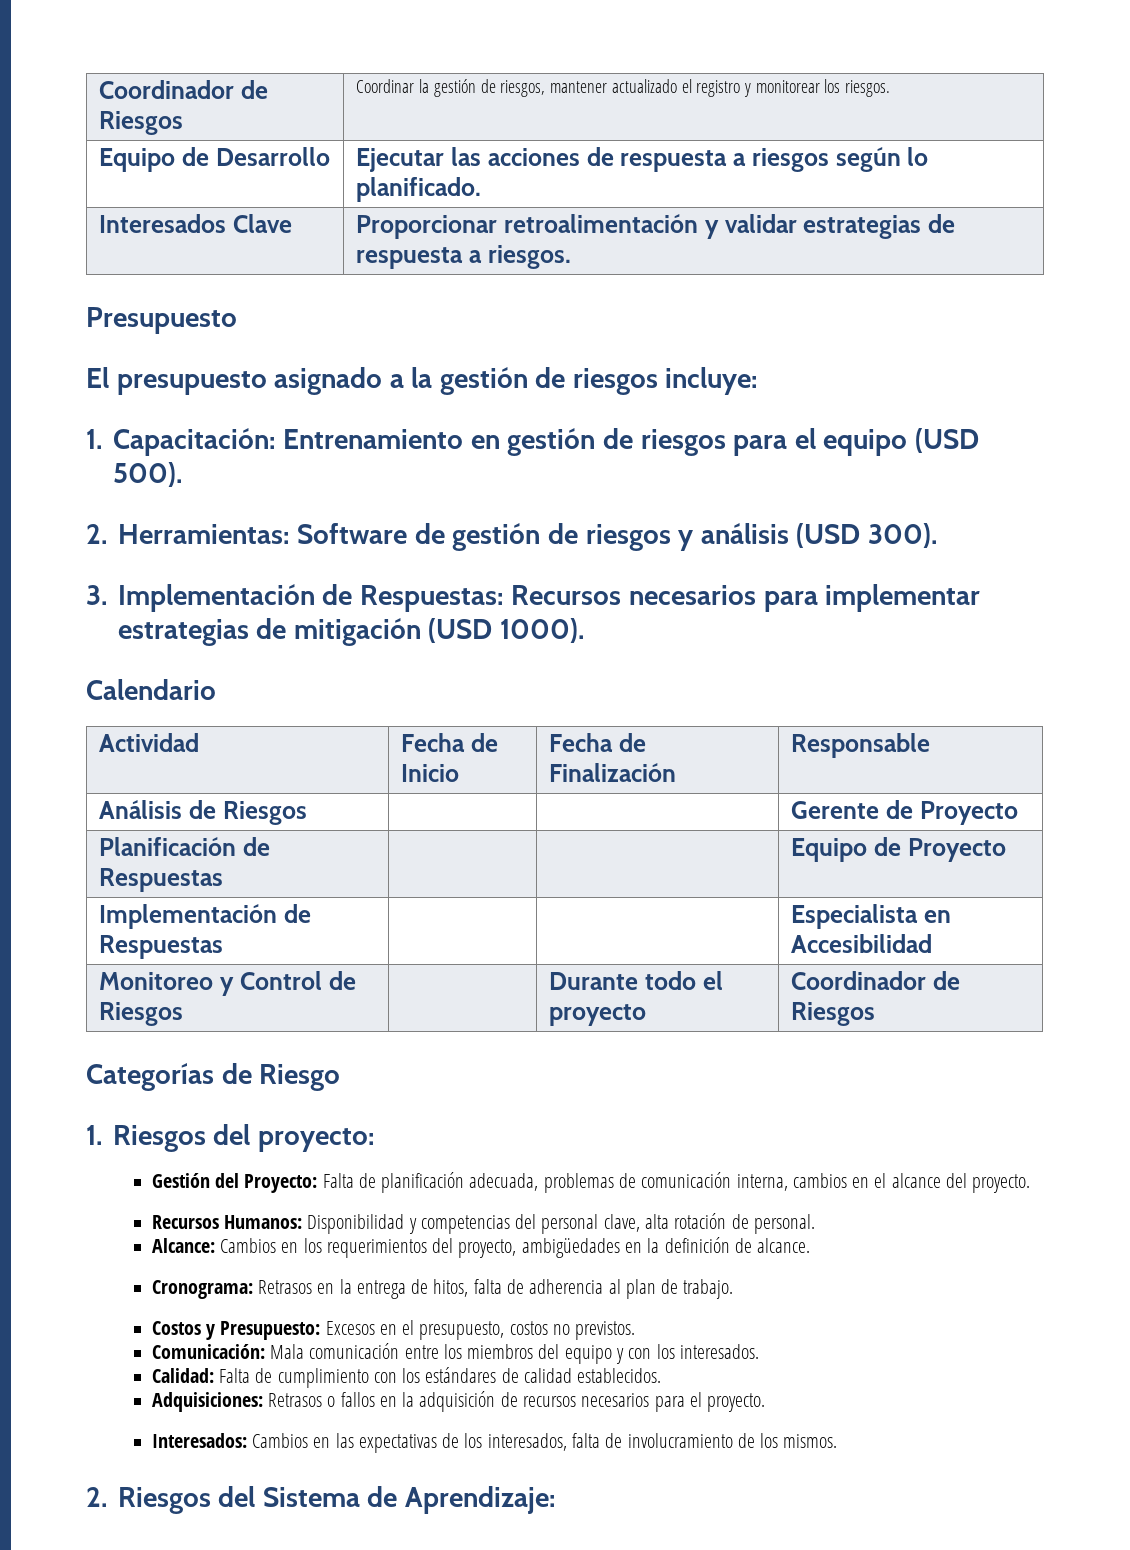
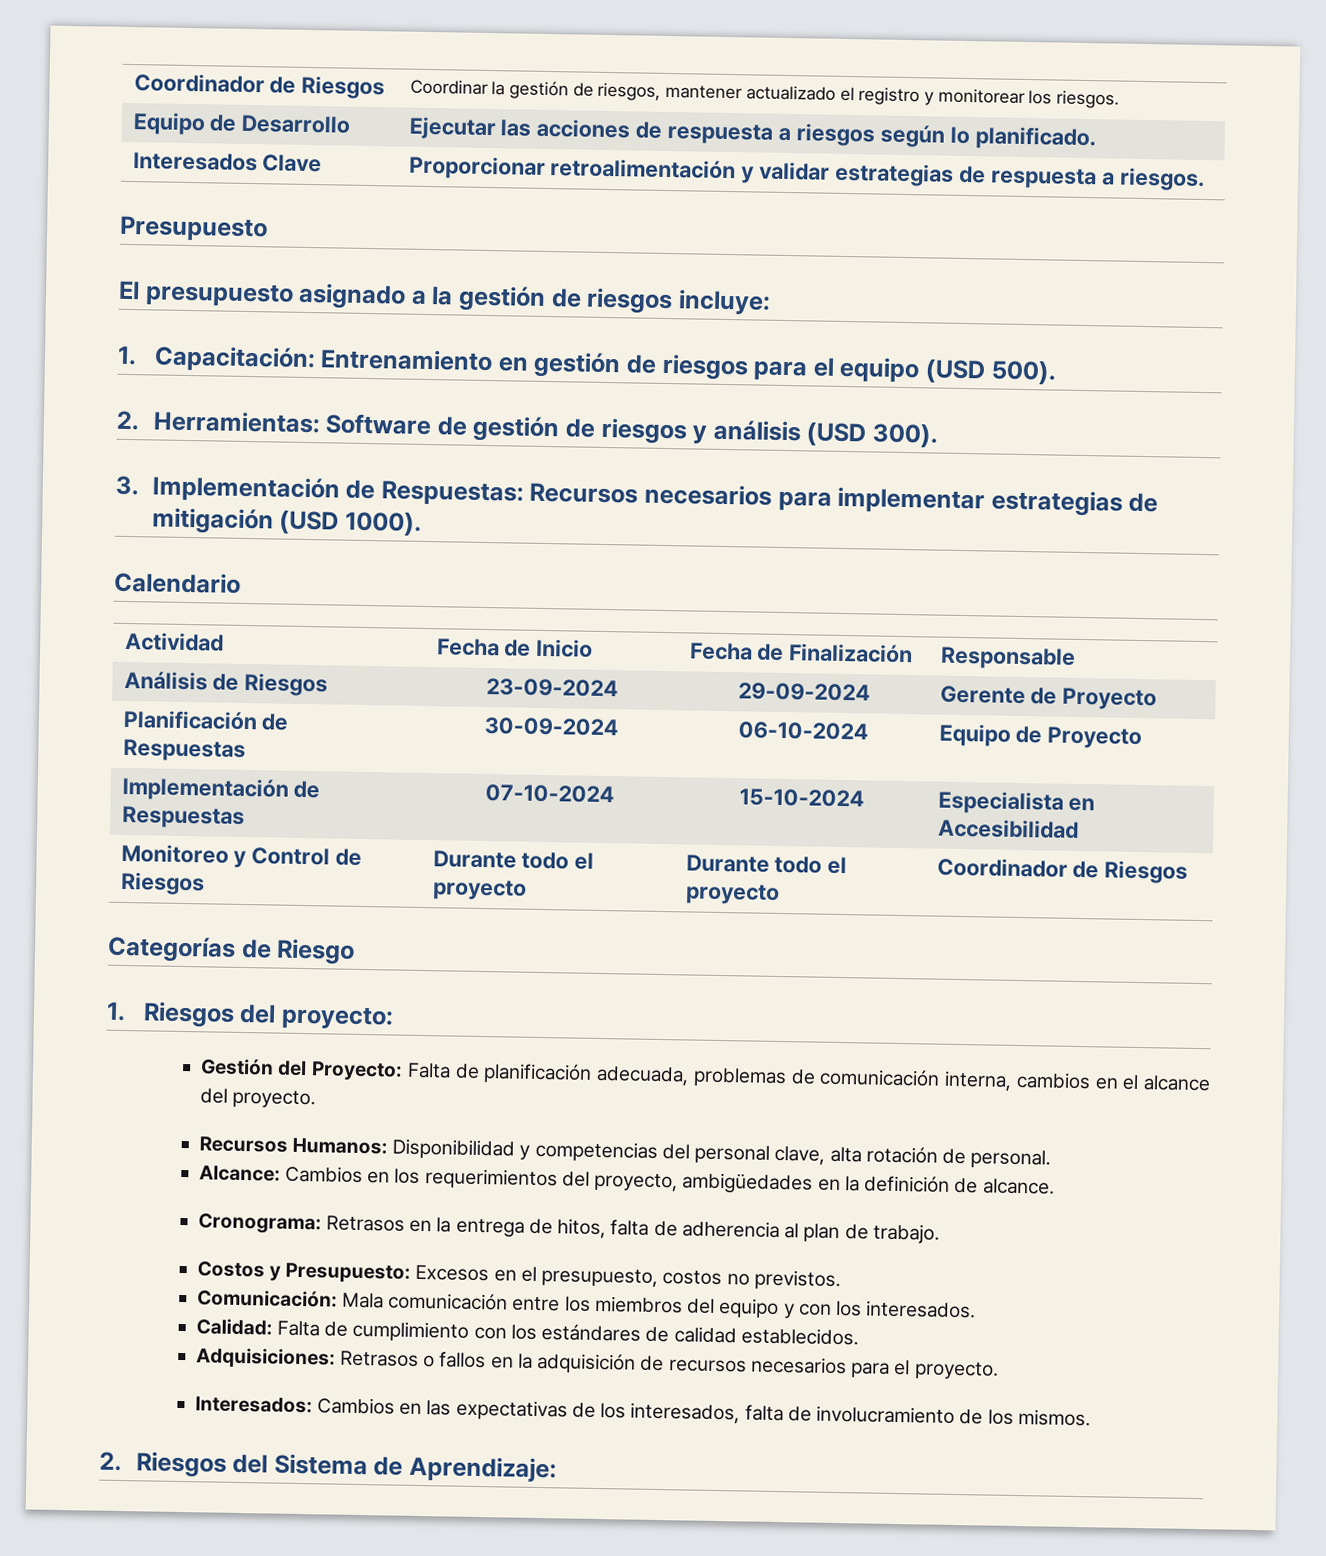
- Análisis de Riesgos | | | Gerente de Proyecto
+ Análisis de Riesgos | 23-09-2024 | 29-09-2024 | Gerente de Proyecto
- Planificación de Respuestas | | | Equipo de Proyecto
+ Planificación de Respuestas | 30-09-2024 | 06-10-2024 | Equipo de Proyecto
- Implementación de Respuestas | | | Especialista en Accesibilidad
+ Implementación de Respuestas | 07-10-2024 | 15-10-2024 | Especialista en Accesibilidad
- Monitoreo y Control de Riesgos | | Durante todo el proyecto | Coordinador de Riesgos
+ Monitoreo y Control de Riesgos | Durante todo el proyecto | Durante todo el proyecto | Coordinador de Riesgos

